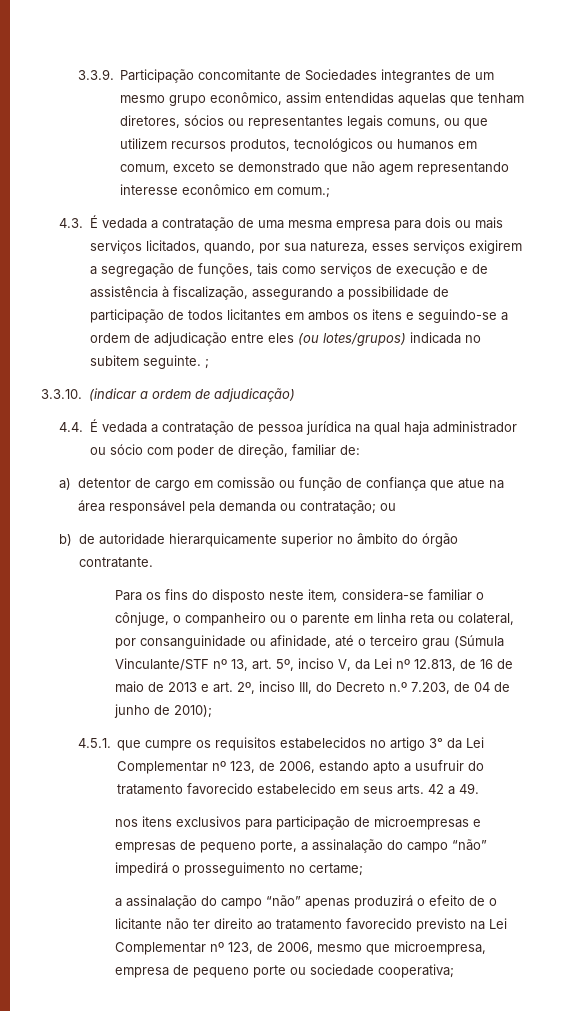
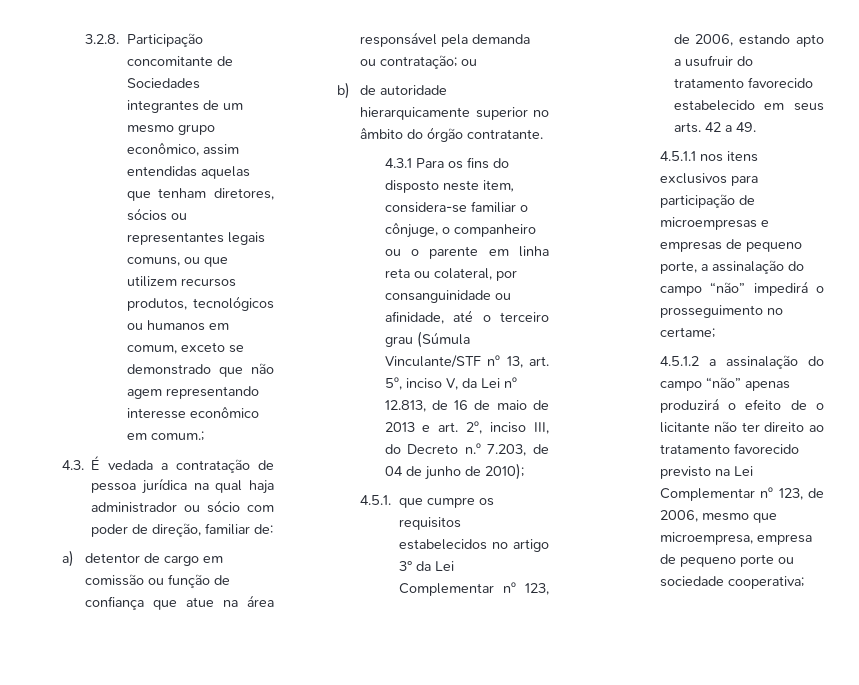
- 3.3.9. Participação concomitante de Sociedades integrantes de um mesmo grupo econômico, assim entendidas aquelas que tenham diretores, sócios ou representantes legais comuns, ou que utilizem recursos produtos, tecnológicos ou humanos em comum, exceto se demonstrado que não agem representando interesse econômico em comum.;
+ 3.2.8. Participação concomitante de Sociedades integrantes de um mesmo grupo econômico, assim entendidas aquelas que tenham diretores, sócios ou representantes legais comuns, ou que utilizem recursos produtos, tecnológicos ou humanos em comum, exceto se demonstrado que não agem representando interesse econômico em comum.;
- 4.3. É vedada a contratação de uma mesma empresa para dois ou mais serviços licitados, quando, por sua natureza, esses serviços exigirem a segregação de funções, tais como serviços de execução e de assistência à fiscalização, assegurando a possibilidade de participação de todos licitantes em ambos os itens e seguindo-se a ordem de adjudicação entre eles (ou lotes/grupos) indicada no subitem seguinte. ;
- 3.3.10. (indicar a ordem de adjudicação)
- 4.4. É vedada a contratação de pessoa jurídica na qual haja administrador ou sócio com poder de direção, familiar de:
+ 4.3. É vedada a contratação de pessoa jurídica na qual haja administrador ou sócio com poder de direção, familiar de:
- Para os fins do disposto neste item, considera-se familiar o cônjuge, o companheiro ou o parente em linha reta ou colateral, por consanguinidade ou afinidade, até o terceiro grau (Súmula Vinculante/STF nº 13, art. 5º, inciso V, da Lei nº 12.813, de 16 de maio de 2013 e art. 2º, inciso III, do Decreto n.º 7.203, de 04 de junho de 2010);
+ 4.3.1 Para os fins do disposto neste item, considera-se familiar o cônjuge, o companheiro ou o parente em linha reta ou colateral, por consanguinidade ou afinidade, até o terceiro grau (Súmula Vinculante/STF nº 13, art. 5º, inciso V, da Lei nº 12.813, de 16 de maio de 2013 e art. 2º, inciso III, do Decreto n.º 7.203, de 04 de junho de 2010);
- nos itens exclusivos para participação de microempresas e empresas de pequeno porte, a assinalação do campo “não” impedirá o prosseguimento no certame;
+ 4.5.1.1 nos itens exclusivos para participação de microempresas e empresas de pequeno porte, a assinalação do campo “não” impedirá o prosseguimento no certame;
- a assinalação do campo “não” apenas produzirá o efeito de o licitante não ter direito ao tratamento favorecido previsto na Lei Complementar nº 123, de 2006, mesmo que microempresa, empresa de pequeno porte ou sociedade cooperativa;
+ 4.5.1.2 a assinalação do campo “não” apenas produzirá o efeito de o licitante não ter direito ao tratamento favorecido previsto na Lei Complementar nº 123, de 2006, mesmo que microempresa, empresa de pequeno porte ou sociedade cooperativa;

